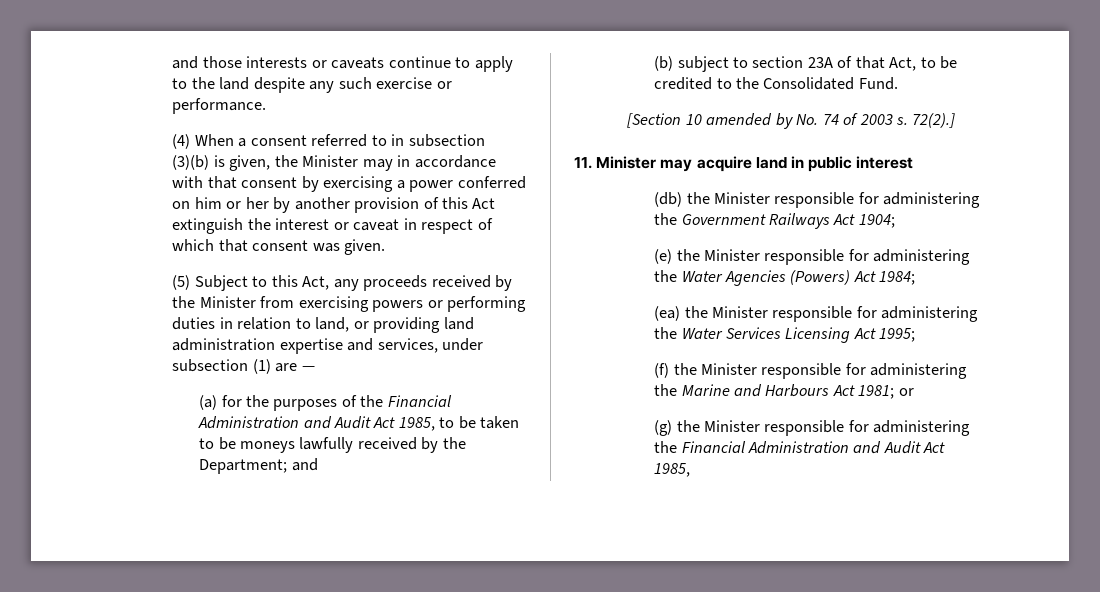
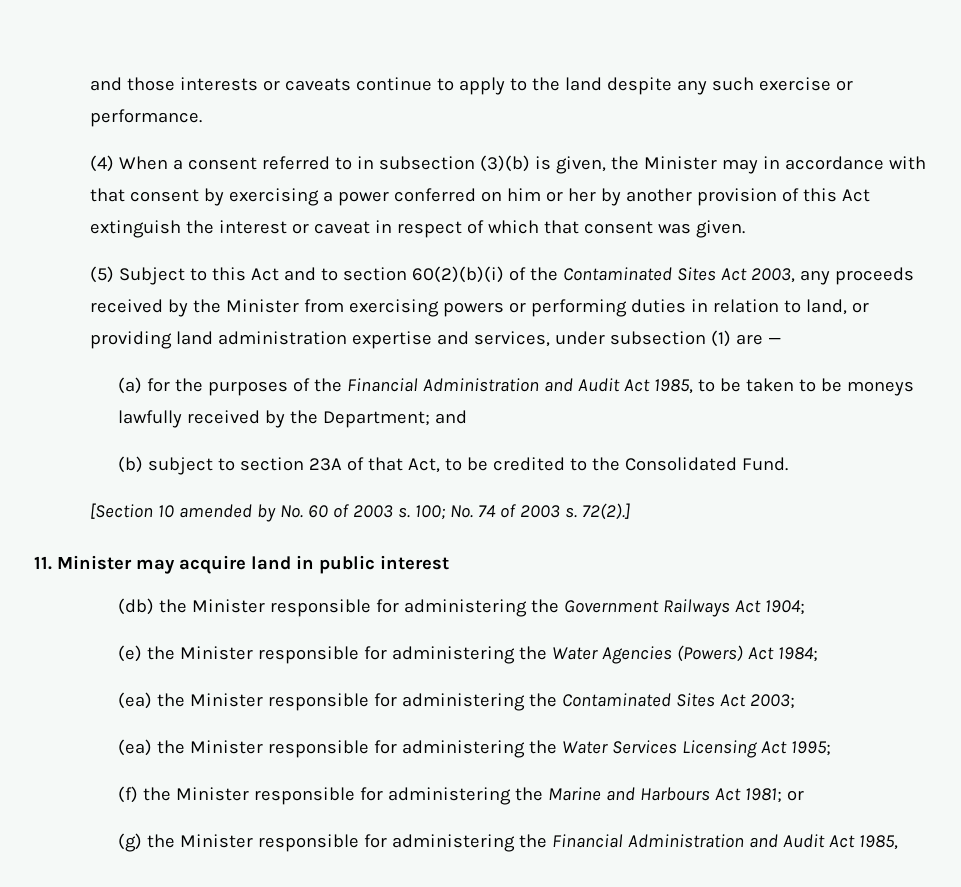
- (5) Subject to this Act, any proceeds received by the Minister from exercising powers or performing duties in relation to land, or providing land administration expertise and services, under subsection (1) are —
+ (5) Subject to this Act and to section 60(2)(b)(i) of the Contaminated Sites Act 2003, any proceeds received by the Minister from exercising powers or performing duties in relation to land, or providing land administration expertise and services, under subsection (1) are —
- [Section 10 amended by No. 74 of 2003 s.
+ [Section 10 amended by No. 60 of 2003 s. 100; No. 74 of 2003 s.
+ (ea) the Minister responsible for administering the Contaminated Sites Act 2003;

